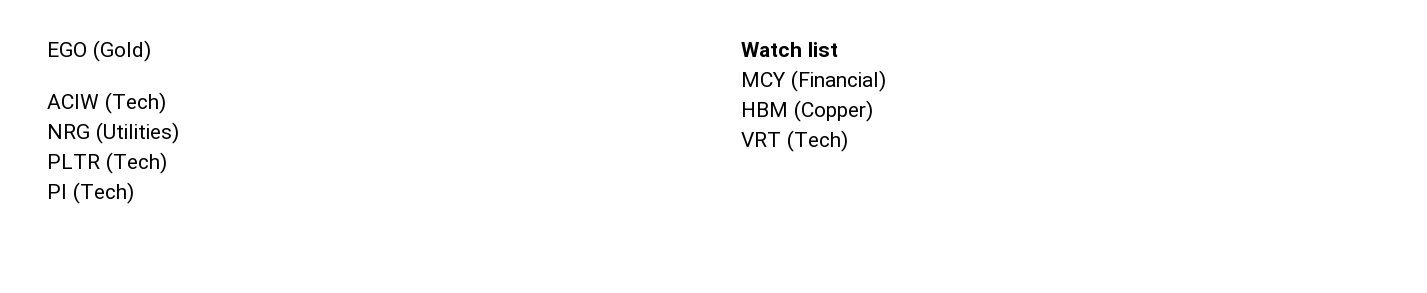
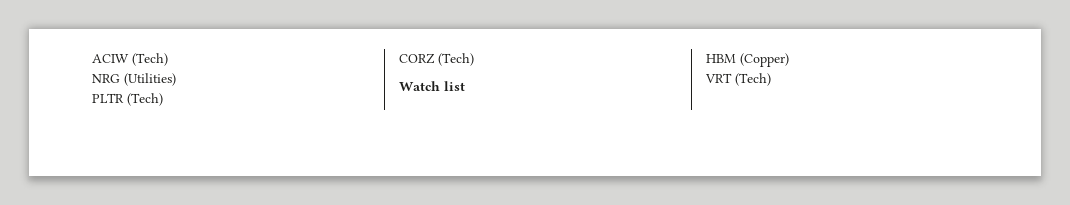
- EGO (Gold)
- PI (Tech)
+ CORZ (Tech)
- MCY (Financial)

